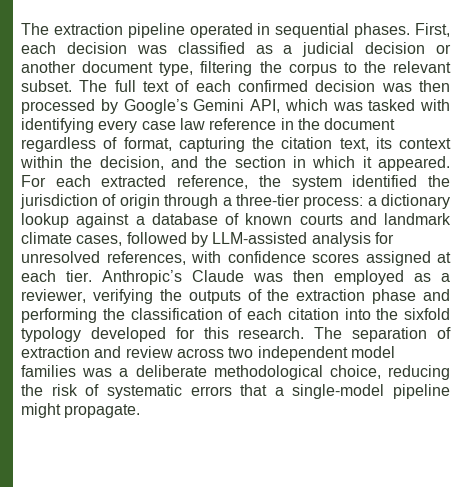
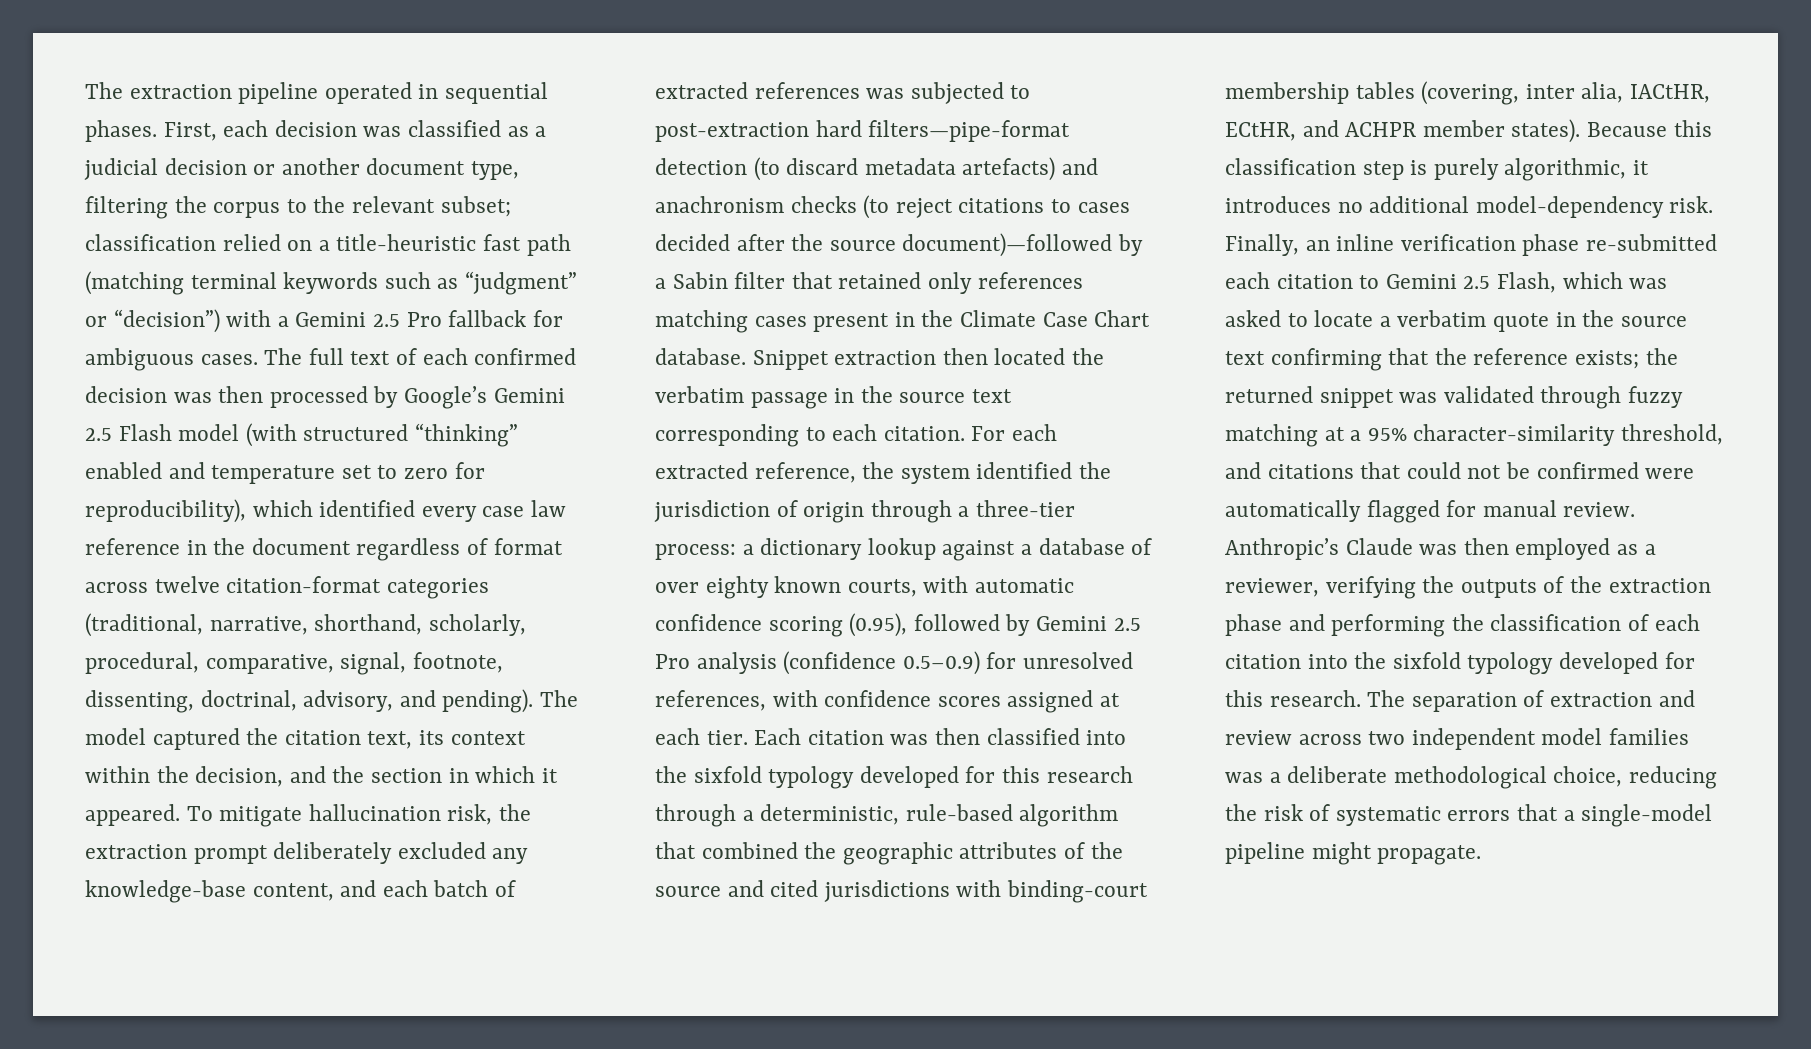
- First, each decision was classified as a judicial decision or another document type, filtering the corpus to the relevant subset.
+ First, each decision was classified as a judicial decision or another document type, filtering the corpus to the relevant subset; classification relied on a title-heuristic fast path (matching terminal keywords such as “judgment” or “decision”) with a Gemini 2.5 Pro fallback for ambiguous cases.
- The full text of each confirmed decision was then processed by Google’s Gemini API, which was tasked with identifying every case law reference in the document regardless of format, capturing the citation text, its context within the decision, and the section in which it appeared.
+ The full text of each confirmed decision was then processed by Google’s Gemini 2.5 Flash model (with structured “thinking” enabled and temperature set to zero for reproducibility), which identified every case law reference in the document regardless of format across twelve citation-format categories (traditional, narrative, shorthand, scholarly, procedural, comparative, signal, footnote, dissenting, doctrinal, advisory, and pending). The model captured the citation text, its context within the decision, and the section in which it appeared.
+ To mitigate hallucination risk, the extraction prompt deliberately excluded any knowledge-base content, and each batch of extracted references was subjected to post-extraction hard filters—pipe-format detection (to discard metadata artefacts) and anachronism checks (to reject citations to cases decided after the source document)—followed by a Sabin filter that retained only references matching cases present in the Climate Case Chart database. Snippet extraction then located the verbatim passage in the source text corresponding to each citation.
- For each extracted reference, the system identified the jurisdiction of origin through a three-tier process: a dictionary lookup against a database of known courts and landmark climate cases, followed by LLM-assisted analysis for unresolved references, with confidence scores assigned at each tier.
+ For each extracted reference, the system identified the jurisdiction of origin through a three-tier process: a dictionary lookup against a database of over eighty known courts, with automatic confidence scoring (0.95), followed by Gemini 2.5 Pro analysis (confidence 0.5–0.9) for unresolved references, with confidence scores assigned at each tier.
+ Each citation was then classified into the sixfold typology developed for this research through a deterministic, rule-based algorithm that combined the geographic attributes of the source and cited jurisdictions with binding-court membership tables (covering, inter alia, IACtHR, ECtHR, and ACHPR member states). Because this classification step is purely algorithmic, it introduces no additional model-dependency risk. Finally, an inline verification phase re-submitted each citation to Gemini 2.5 Flash, which was asked to locate a verbatim quote in the source text confirming that the reference exists; the returned snippet was validated through fuzzy matching at a 95% character-similarity threshold, and citations that could not be confirmed were automatically flagged for manual review.

